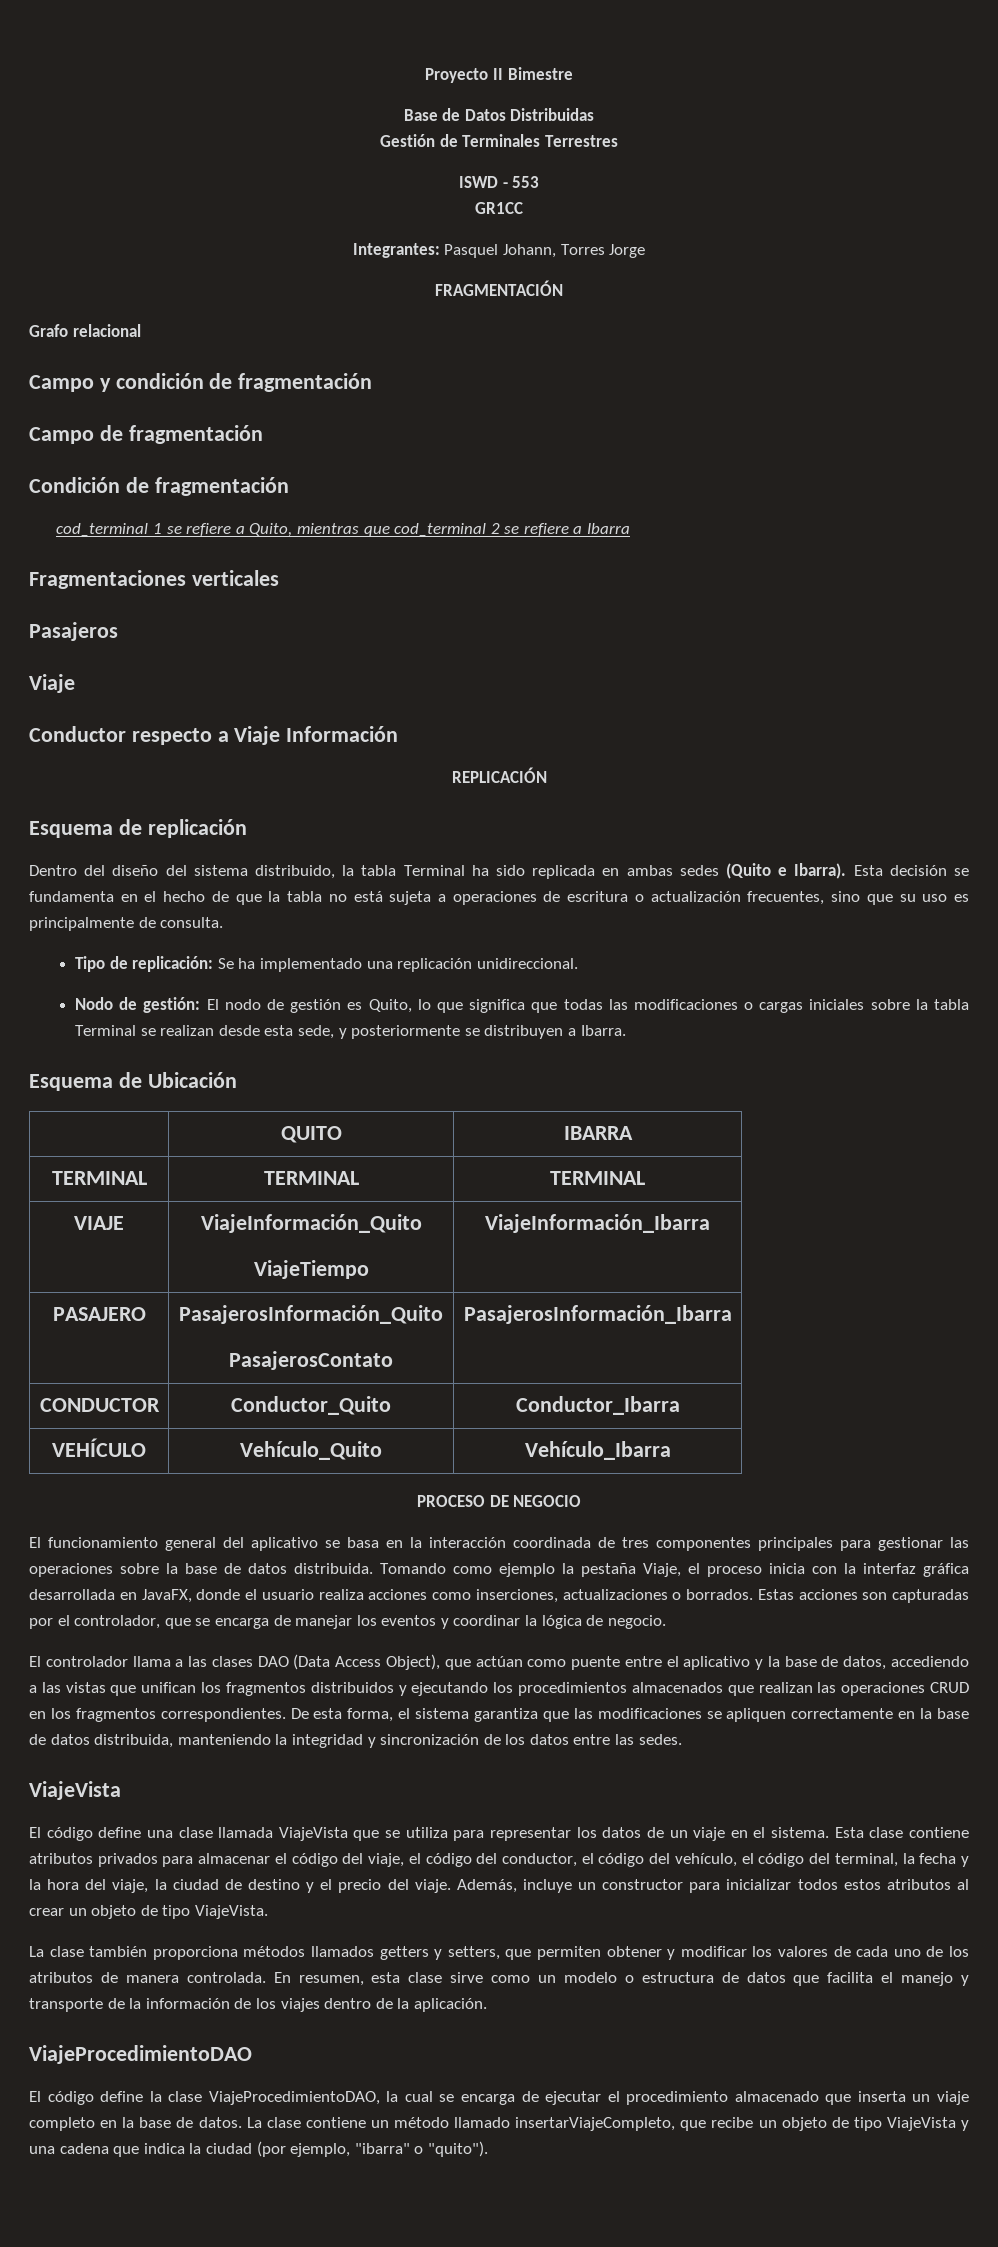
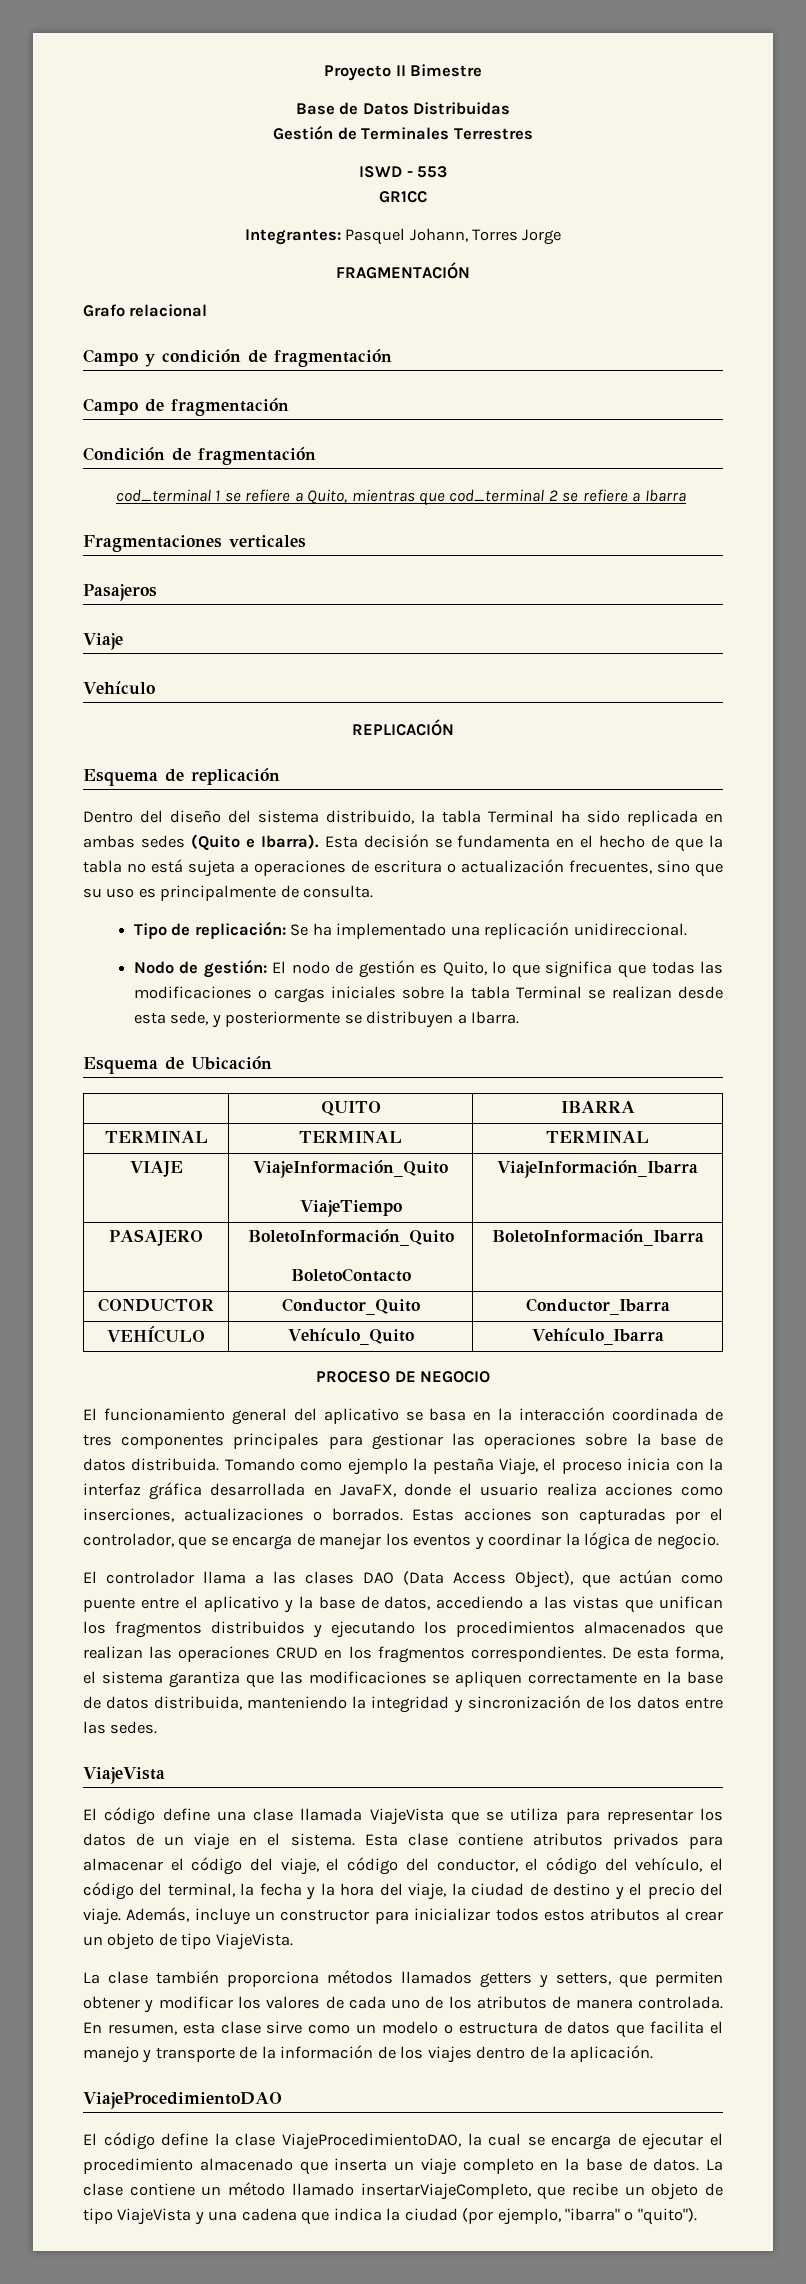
- Conductor respecto a Viaje Información
+ Vehículo
- PASAJERO | PasajerosInformación_Quito
- PasajerosContato | PasajerosInformación_Ibarra
+ PASAJERO | BoletoInformación_Quito
+ BoletoContacto | BoletoInformación_Ibarra

